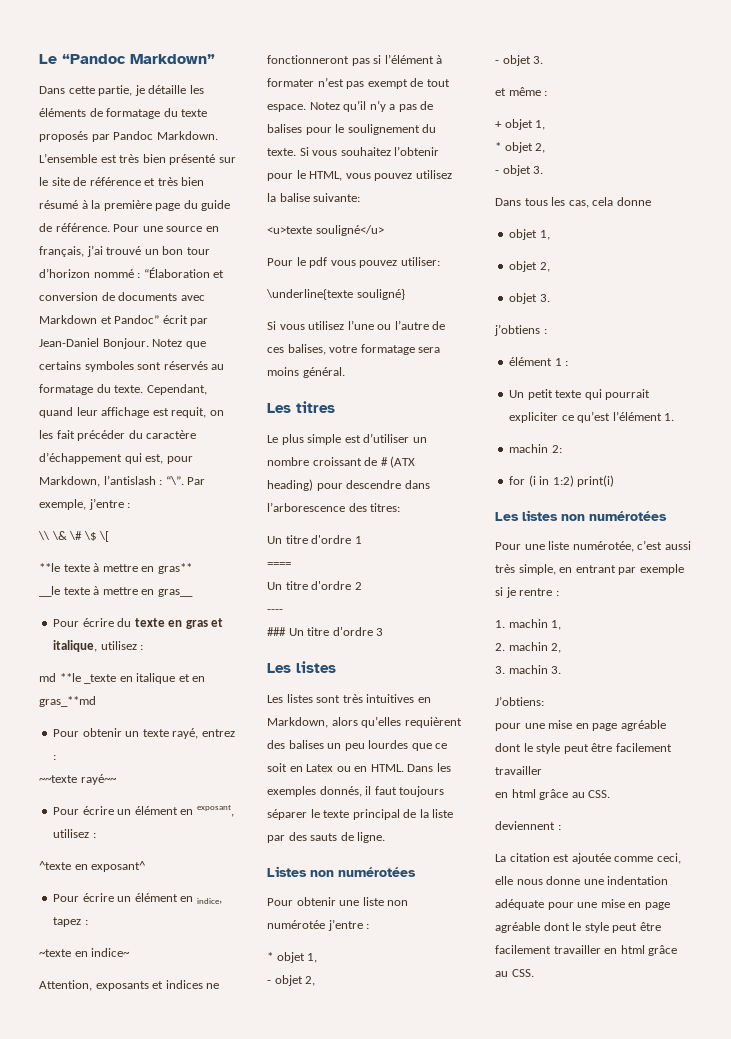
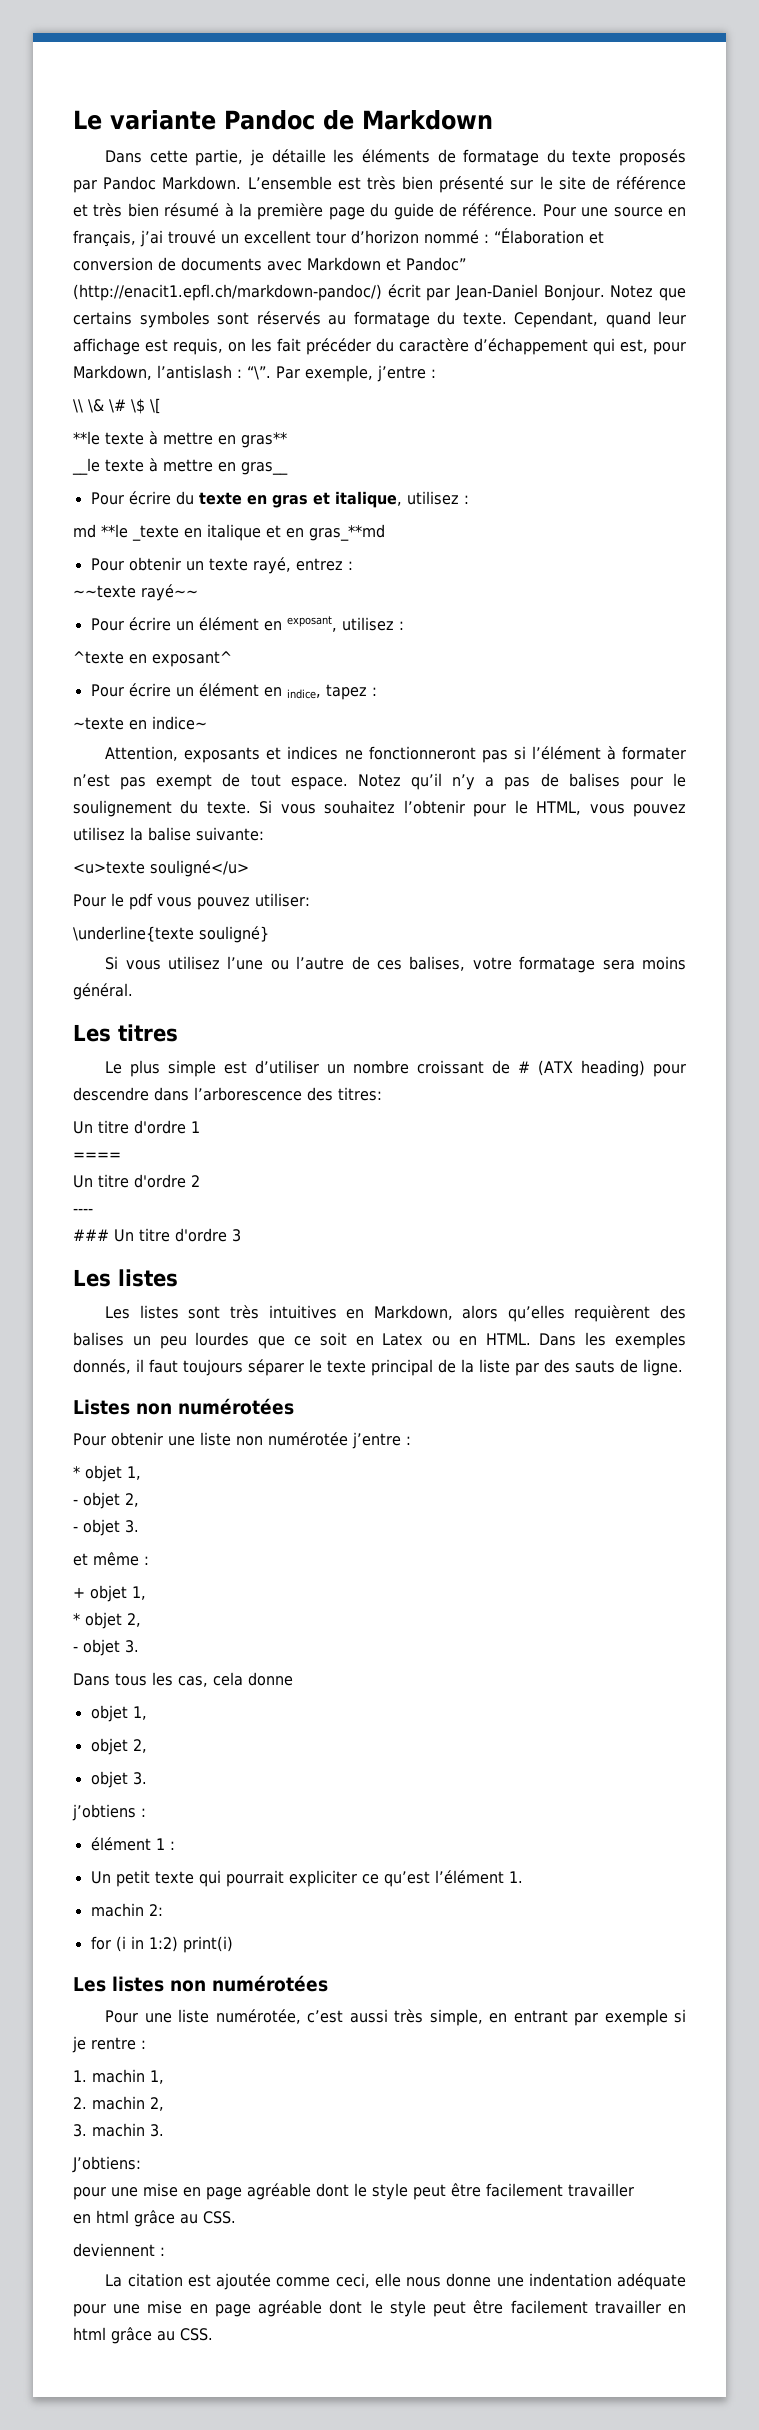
- Le “Pandoc Markdown”
+ Le variante Pandoc de Markdown
- Pour une source en français, j’ai trouvé un bon tour d’horizon nommé : “Élaboration et conversion de documents avec Markdown et Pandoc” écrit par Jean-Daniel Bonjour.
+ Pour une source en français, j’ai trouvé un excellent tour d’horizon nommé : “Élaboration et conversion de documents avec Markdown et Pandoc” (http://enacit1.epfl.ch/markdown-pandoc/) écrit par Jean-Daniel Bonjour.
- Cependant, quand leur affichage est requit, on les fait précéder du caractère d’échappement qui est, pour Markdown, l’antislash : “\”.
+ Cependant, quand leur affichage est requis, on les fait précéder du caractère d’échappement qui est, pour Markdown, l’antislash : “\”.

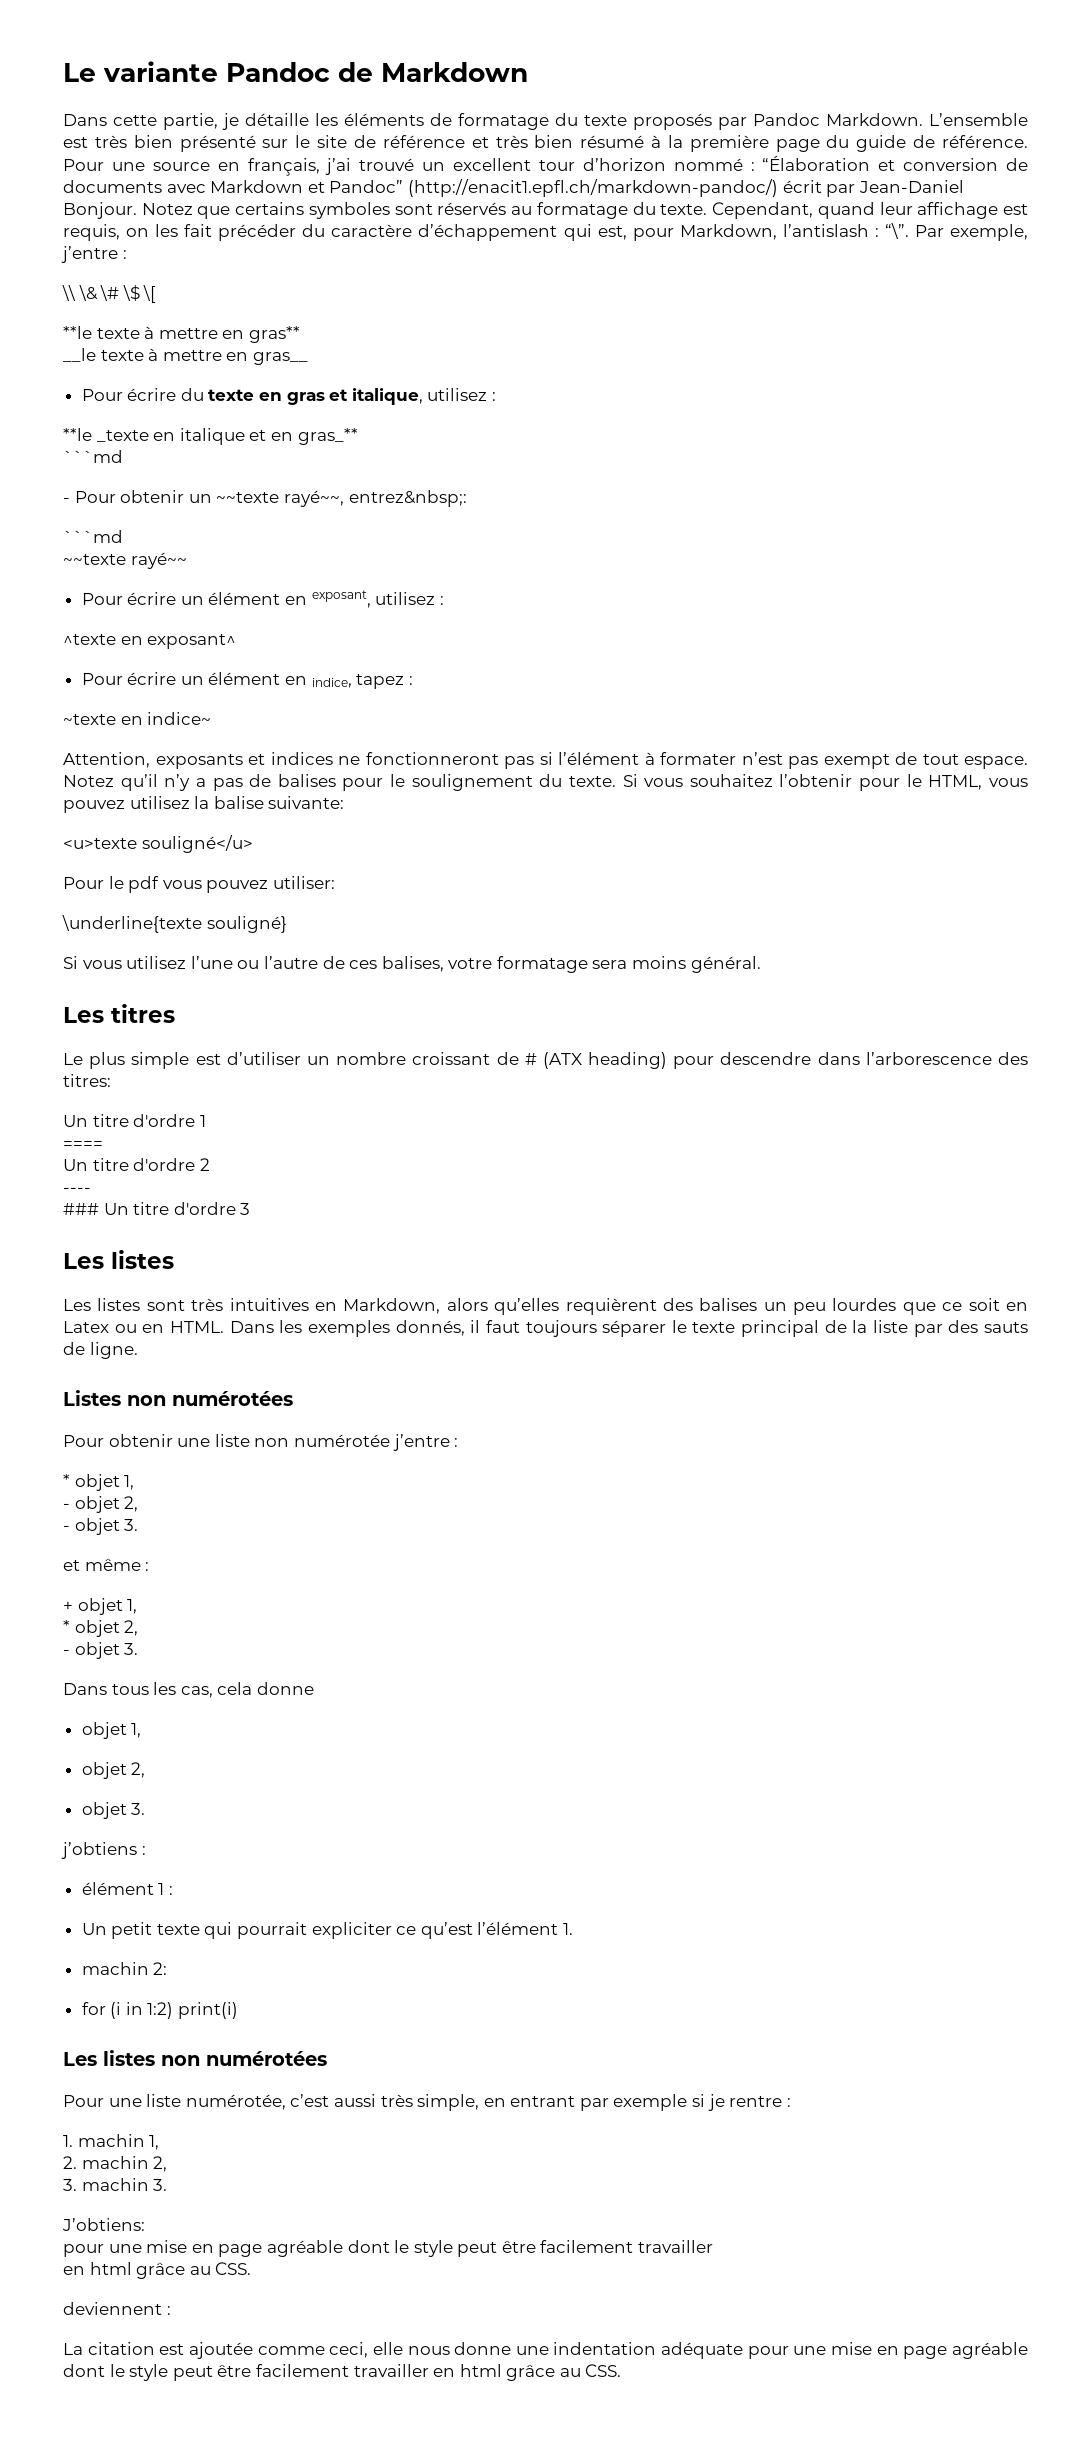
- md **le _texte en italique et en gras_**md
- Pour obtenir un texte rayé, entrez :
+ **le _texte en italique et en gras_**
+ ```md
+ - Pour obtenir un ~~texte rayé~~, entrez&nbsp;:
+ ```md

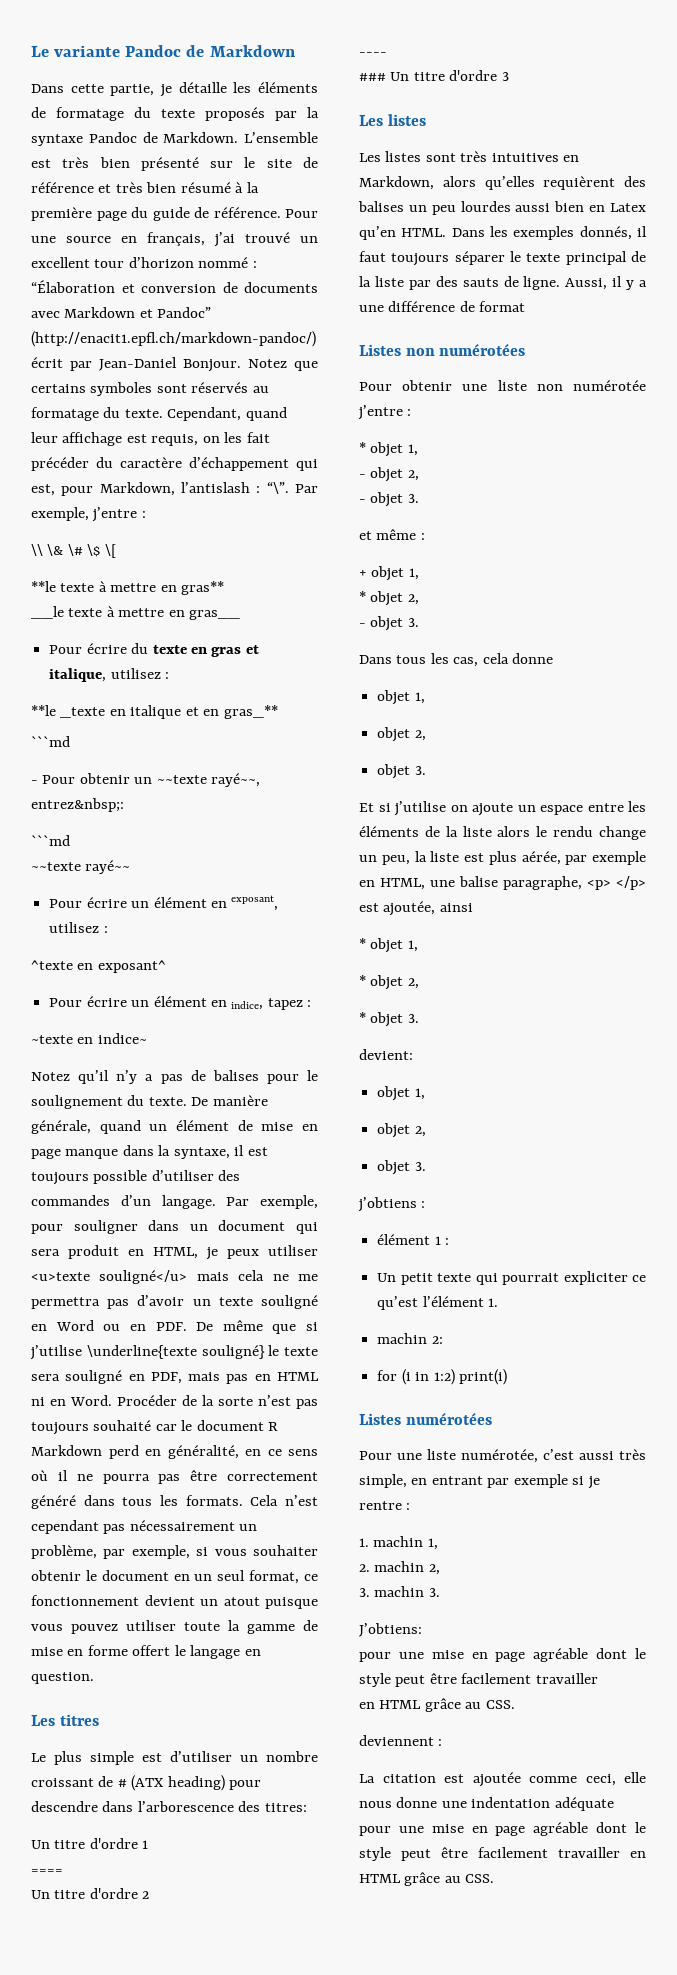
- Dans cette partie, je détaille les éléments de formatage du texte proposés par Pandoc Markdown.
+ Dans cette partie, je détaille les éléments de formatage du texte proposés par la syntaxe Pandoc de Markdown.
- Attention, exposants et indices ne fonctionneront pas si l’élément à formater n’est pas exempt de tout espace.
- Si vous souhaitez l’obtenir pour le HTML, vous pouvez utilisez la balise suivante:
- <u>texte souligné</u>
- Pour le pdf vous pouvez utiliser:
- \underline{texte souligné}
- Si vous utilisez l’une ou l’autre de ces balises, votre formatage sera moins général.
+ De manière générale, quand un élément de mise en page manque dans la syntaxe, il est toujours possible d’utiliser des commandes d’un langage. Par exemple, pour souligner dans un document qui sera produit en HTML, je peux utiliser <u>texte souligné</u> mais cela ne me permettra pas d’avoir un texte souligné en Word ou en PDF. De même que si j’utilise \underline{texte souligné} le texte sera souligné en PDF, mais pas en HTML ni en Word. Procéder de la sorte n’est pas toujours souhaité car le document R Markdown perd en généralité, en ce sens où il ne pourra pas être correctement généré dans tous les formats. Cela n’est cependant pas nécessairement un problème, par exemple, si vous souhaiter obtenir le document en un seul format, ce fonctionnement devient un atout puisque vous pouvez utiliser toute la gamme de mise en forme offert le langage en question.
- Les listes sont très intuitives en Markdown, alors qu’elles requièrent des balises un peu lourdes que ce soit en Latex ou en HTML.
+ Les listes sont très intuitives en Markdown, alors qu’elles requièrent des balises un peu lourdes aussi bien en Latex qu’en HTML.
+ Aussi, il y a une différence de format
+ Et si j’utilise on ajoute un espace entre les éléments de la liste alors le rendu change un peu, la liste est plus aérée, par exemple en HTML, une balise paragraphe, <p> </p> est ajoutée, ainsi
+ * objet 1,
+ * objet 2,
+ * objet 3.
+ devient:
+ objet 1,
+ objet 2,
+ objet 3.
- Les listes non numérotées
+ Listes numérotées
  J’obtiens:
  pour une mise en page agréable dont le style peut être facilement travailler
- en html grâce au CSS.
+ en HTML grâce au CSS.
- La citation est ajoutée comme ceci, elle nous donne une indentation adéquate pour une mise en page agréable dont le style peut être facilement travailler en html grâce au CSS.
+ La citation est ajoutée comme ceci, elle nous donne une indentation adéquate pour une mise en page agréable dont le style peut être facilement travailler en HTML grâce au CSS.

